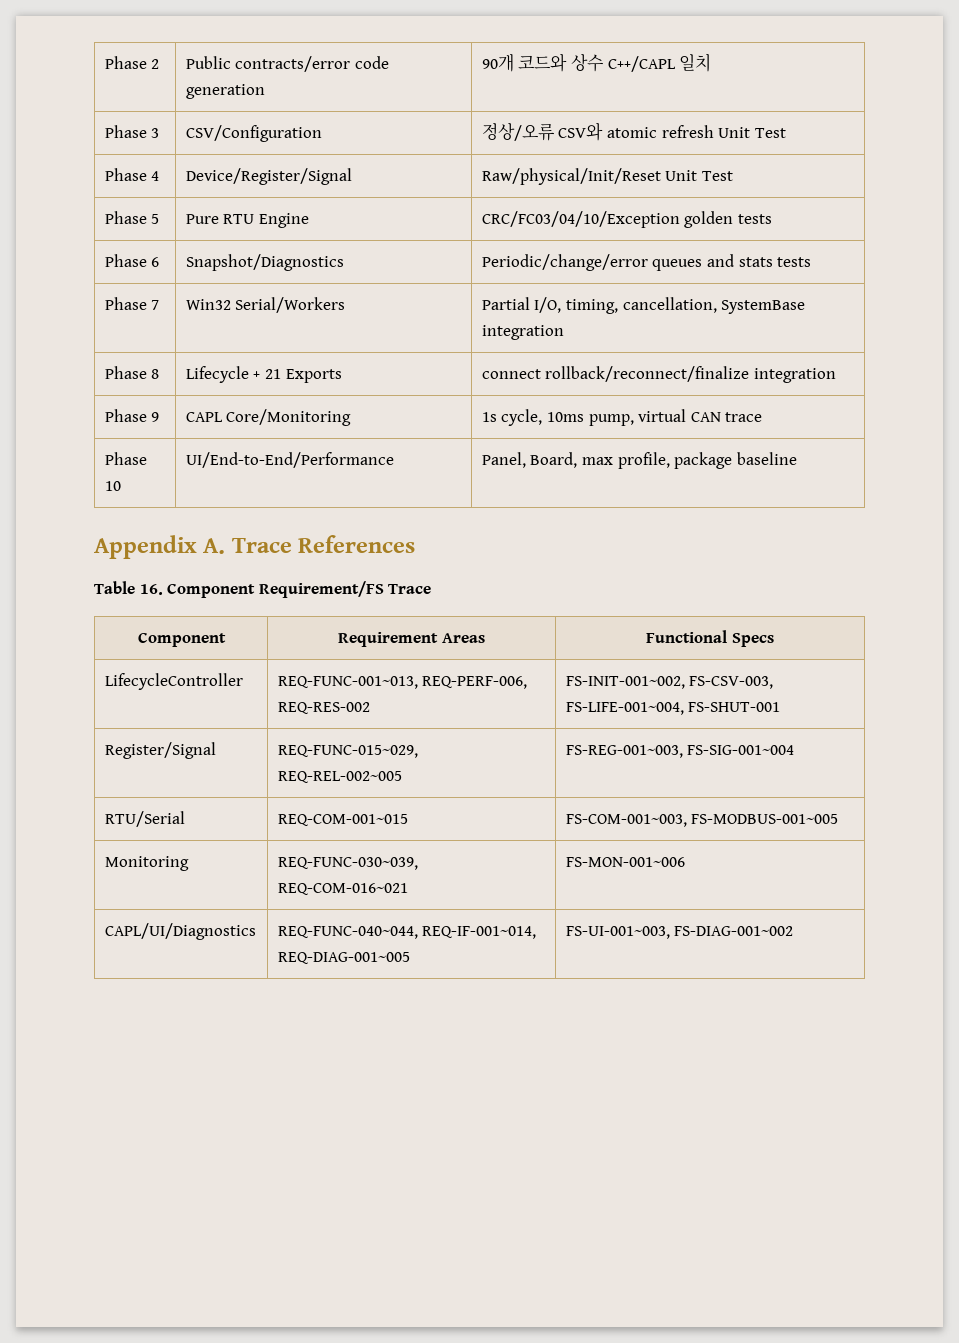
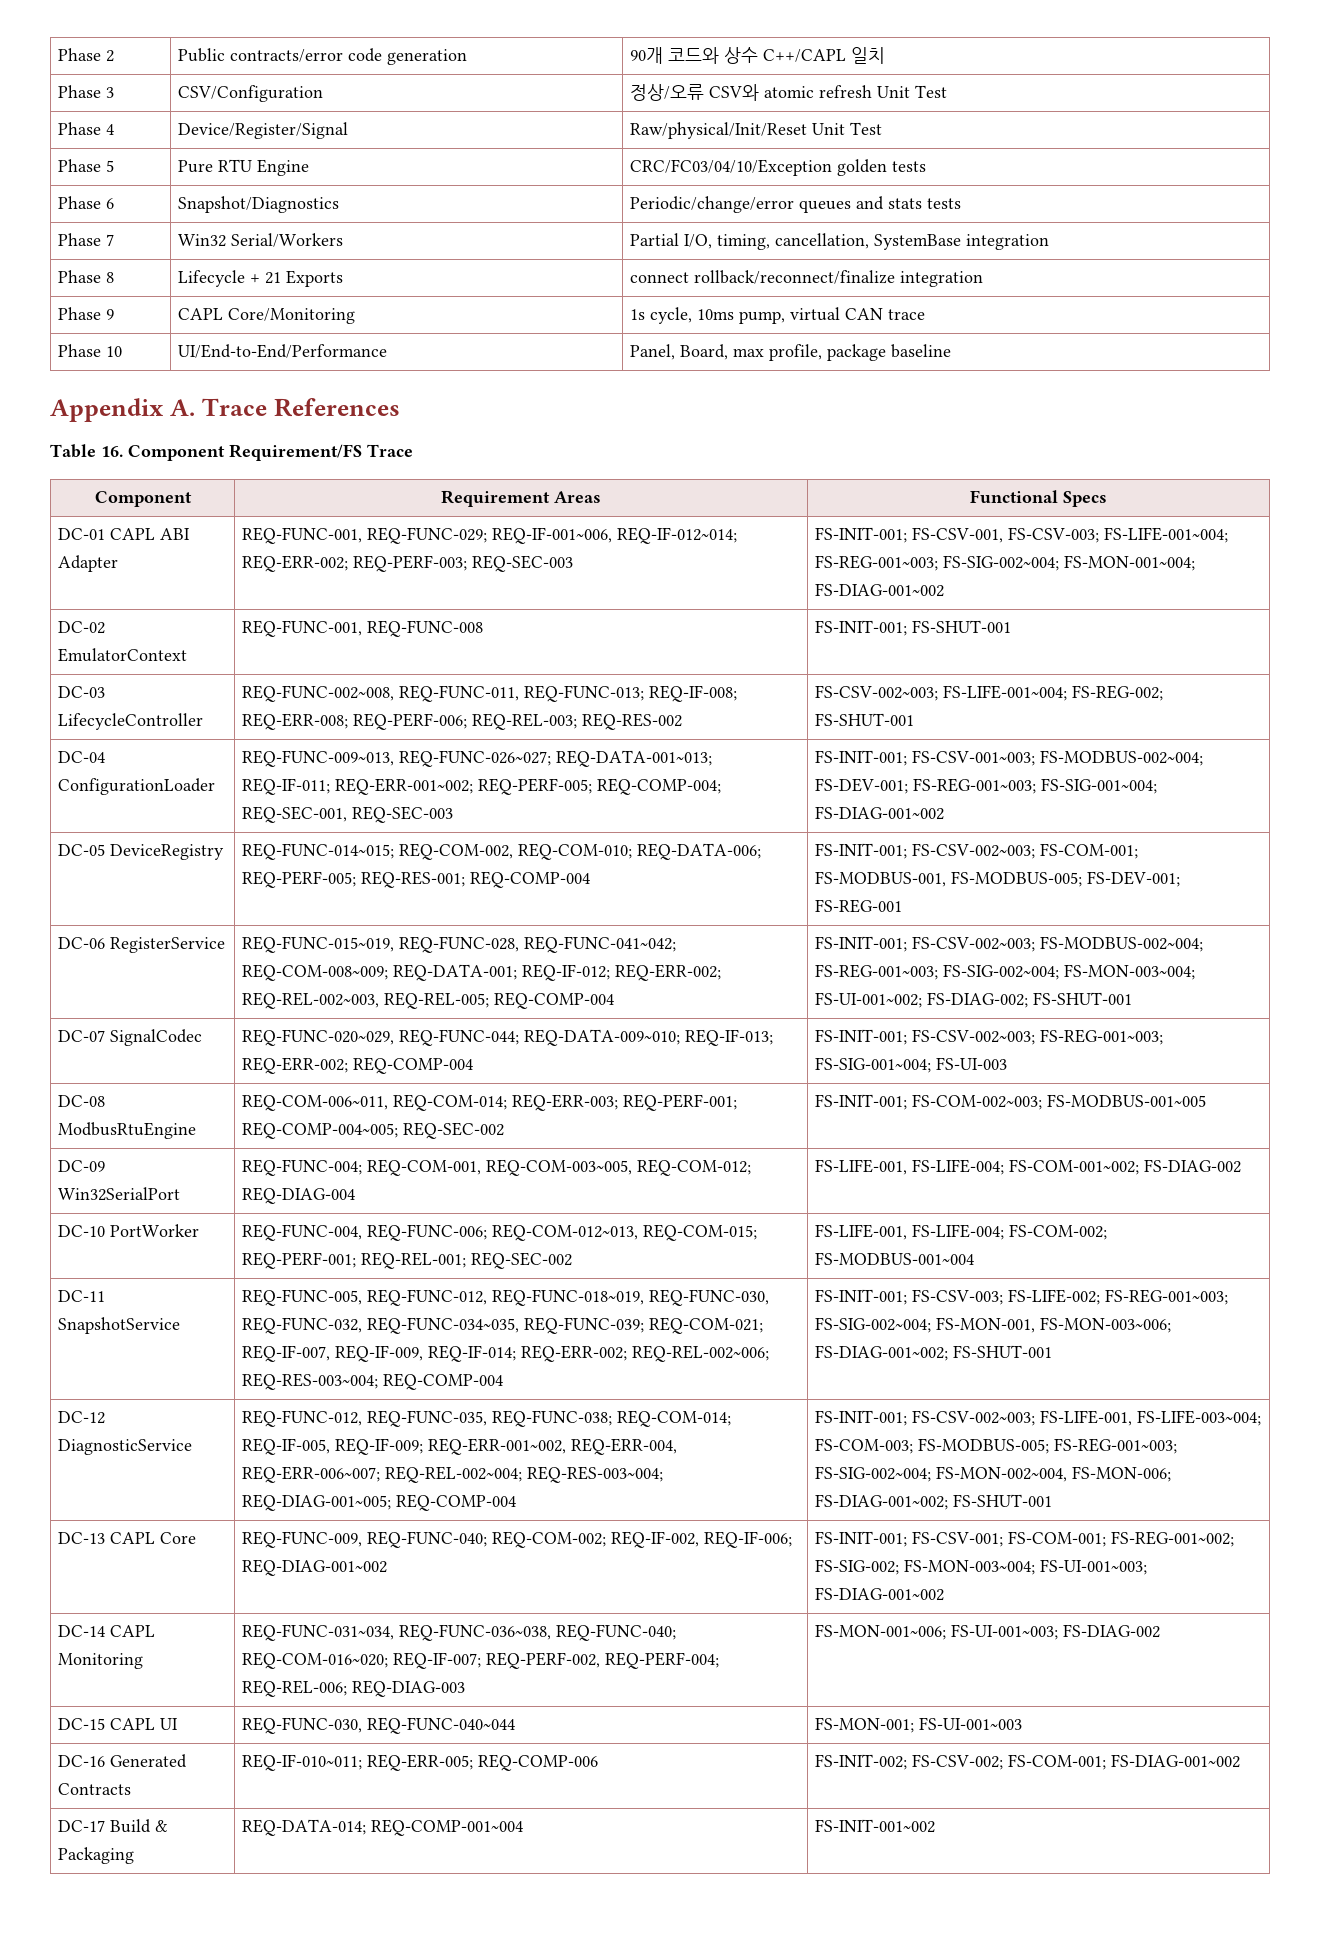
- LifecycleController | REQ-FUNC-001~013, REQ-PERF-006, REQ-RES-002 | FS-INIT-001~002, FS-CSV-003, FS-LIFE-001~004, FS-SHUT-001
- Register/Signal | REQ-FUNC-015~029, REQ-REL-002~005 | FS-REG-001~003, FS-SIG-001~004
- RTU/Serial | REQ-COM-001~015 | FS-COM-001~003, FS-MODBUS-001~005
- Monitoring | REQ-FUNC-030~039, REQ-COM-016~021 | FS-MON-001~006
- CAPL/UI/Diagnostics | REQ-FUNC-040~044, REQ-IF-001~014, REQ-DIAG-001~005 | FS-UI-001~003, FS-DIAG-001~002
+ DC-01 CAPL ABI Adapter | REQ-FUNC-001, REQ-FUNC-029; REQ-IF-001~006, REQ-IF-012~014; REQ-ERR-002; REQ-PERF-003; REQ-SEC-003 | FS-INIT-001; FS-CSV-001, FS-CSV-003; FS-LIFE-001~004; FS-REG-001~003; FS-SIG-002~004; FS-MON-001~004; FS-DIAG-001~002
+ DC-02 EmulatorContext | REQ-FUNC-001, REQ-FUNC-008 | FS-INIT-001; FS-SHUT-001
+ DC-03 LifecycleController | REQ-FUNC-002~008, REQ-FUNC-011, REQ-FUNC-013; REQ-IF-008; REQ-ERR-008; REQ-PERF-006; REQ-REL-003; REQ-RES-002 | FS-CSV-002~003; FS-LIFE-001~004; FS-REG-002; FS-SHUT-001
+ DC-04 ConfigurationLoader | REQ-FUNC-009~013, REQ-FUNC-026~027; REQ-DATA-001~013; REQ-IF-011; REQ-ERR-001~002; REQ-PERF-005; REQ-COMP-004; REQ-SEC-001, REQ-SEC-003 | FS-INIT-001; FS-CSV-001~003; FS-MODBUS-002~004; FS-DEV-001; FS-REG-001~003; FS-SIG-001~004; FS-DIAG-001~002
+ DC-05 DeviceRegistry | REQ-FUNC-014~015; REQ-COM-002, REQ-COM-010; REQ-DATA-006; REQ-PERF-005; REQ-RES-001; REQ-COMP-004 | FS-INIT-001; FS-CSV-002~003; FS-COM-001; FS-MODBUS-001, FS-MODBUS-005; FS-DEV-001; FS-REG-001
+ DC-06 RegisterService | REQ-FUNC-015~019, REQ-FUNC-028, REQ-FUNC-041~042; REQ-COM-008~009; REQ-DATA-001; REQ-IF-012; REQ-ERR-002; REQ-REL-002~003, REQ-REL-005; REQ-COMP-004 | FS-INIT-001; FS-CSV-002~003; FS-MODBUS-002~004; FS-REG-001~003; FS-SIG-002~004; FS-MON-003~004; FS-UI-001~002; FS-DIAG-002; FS-SHUT-001
+ DC-07 SignalCodec | REQ-FUNC-020~029, REQ-FUNC-044; REQ-DATA-009~010; REQ-IF-013; REQ-ERR-002; REQ-COMP-004 | FS-INIT-001; FS-CSV-002~003; FS-REG-001~003; FS-SIG-001~004; FS-UI-003
+ DC-08 ModbusRtuEngine | REQ-COM-006~011, REQ-COM-014; REQ-ERR-003; REQ-PERF-001; REQ-COMP-004~005; REQ-SEC-002 | FS-INIT-001; FS-COM-002~003; FS-MODBUS-001~005
+ DC-09 Win32SerialPort | REQ-FUNC-004; REQ-COM-001, REQ-COM-003~005, REQ-COM-012; REQ-DIAG-004 | FS-LIFE-001, FS-LIFE-004; FS-COM-001~002; FS-DIAG-002
+ DC-10 PortWorker | REQ-FUNC-004, REQ-FUNC-006; REQ-COM-012~013, REQ-COM-015; REQ-PERF-001; REQ-REL-001; REQ-SEC-002 | FS-LIFE-001, FS-LIFE-004; FS-COM-002; FS-MODBUS-001~004
+ DC-11 SnapshotService | REQ-FUNC-005, REQ-FUNC-012, REQ-FUNC-018~019, REQ-FUNC-030, REQ-FUNC-032, REQ-FUNC-034~035, REQ-FUNC-039; REQ-COM-021; REQ-IF-007, REQ-IF-009, REQ-IF-014; REQ-ERR-002; REQ-REL-002~006; REQ-RES-003~004; REQ-COMP-004 | FS-INIT-001; FS-CSV-003; FS-LIFE-002; FS-REG-001~003; FS-SIG-002~004; FS-MON-001, FS-MON-003~006; FS-DIAG-001~002; FS-SHUT-001
+ DC-12 DiagnosticService | REQ-FUNC-012, REQ-FUNC-035, REQ-FUNC-038; REQ-COM-014; REQ-IF-005, REQ-IF-009; REQ-ERR-001~002, REQ-ERR-004, REQ-ERR-006~007; REQ-REL-002~004; REQ-RES-003~004; REQ-DIAG-001~005; REQ-COMP-004 | FS-INIT-001; FS-CSV-002~003; FS-LIFE-001, FS-LIFE-003~004; FS-COM-003; FS-MODBUS-005; FS-REG-001~003; FS-SIG-002~004; FS-MON-002~004, FS-MON-006; FS-DIAG-001~002; FS-SHUT-001
+ DC-13 CAPL Core | REQ-FUNC-009, REQ-FUNC-040; REQ-COM-002; REQ-IF-002, REQ-IF-006; REQ-DIAG-001~002 | FS-INIT-001; FS-CSV-001; FS-COM-001; FS-REG-001~002; FS-SIG-002; FS-MON-003~004; FS-UI-001~003; FS-DIAG-001~002
+ DC-14 CAPL Monitoring | REQ-FUNC-031~034, REQ-FUNC-036~038, REQ-FUNC-040; REQ-COM-016~020; REQ-IF-007; REQ-PERF-002, REQ-PERF-004; REQ-REL-006; REQ-DIAG-003 | FS-MON-001~006; FS-UI-001~003; FS-DIAG-002
+ DC-15 CAPL UI | REQ-FUNC-030, REQ-FUNC-040~044 | FS-MON-001; FS-UI-001~003
+ DC-16 Generated Contracts | REQ-IF-010~011; REQ-ERR-005; REQ-COMP-006 | FS-INIT-002; FS-CSV-002; FS-COM-001; FS-DIAG-001~002
+ DC-17 Build & Packaging | REQ-DATA-014; REQ-COMP-001~004 | FS-INIT-001~002

